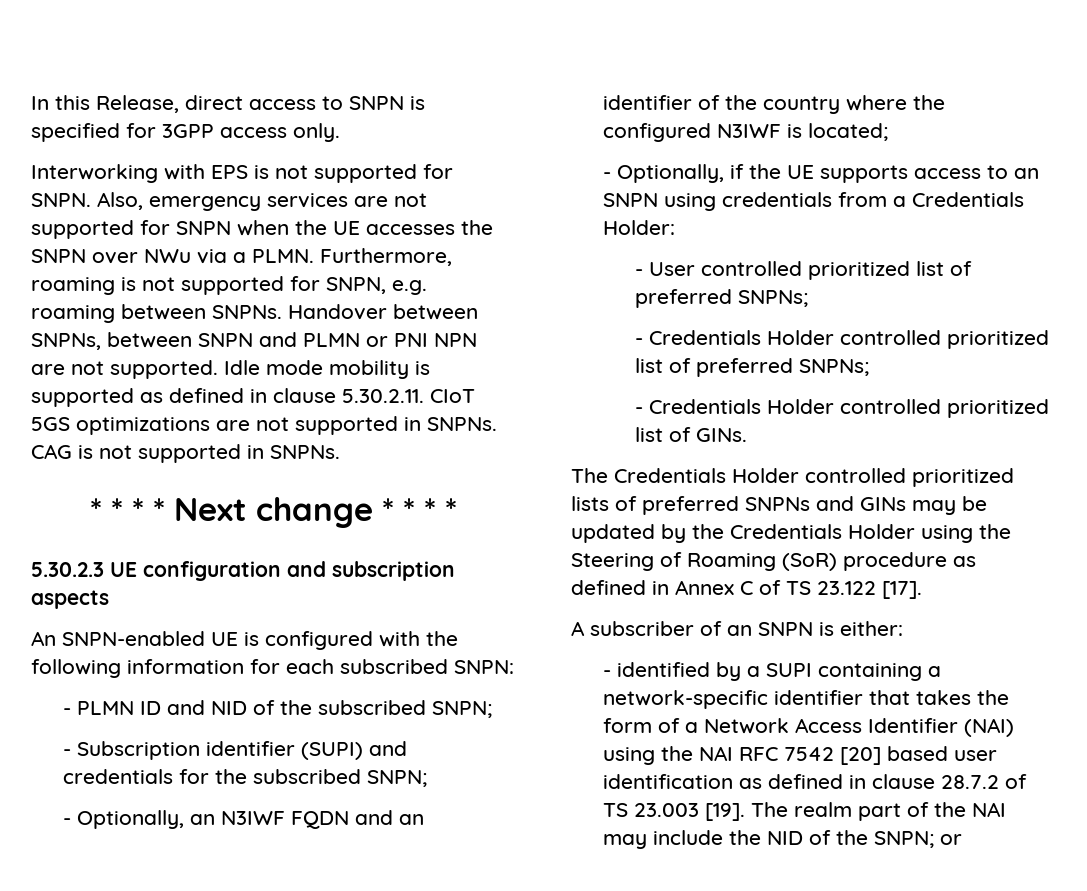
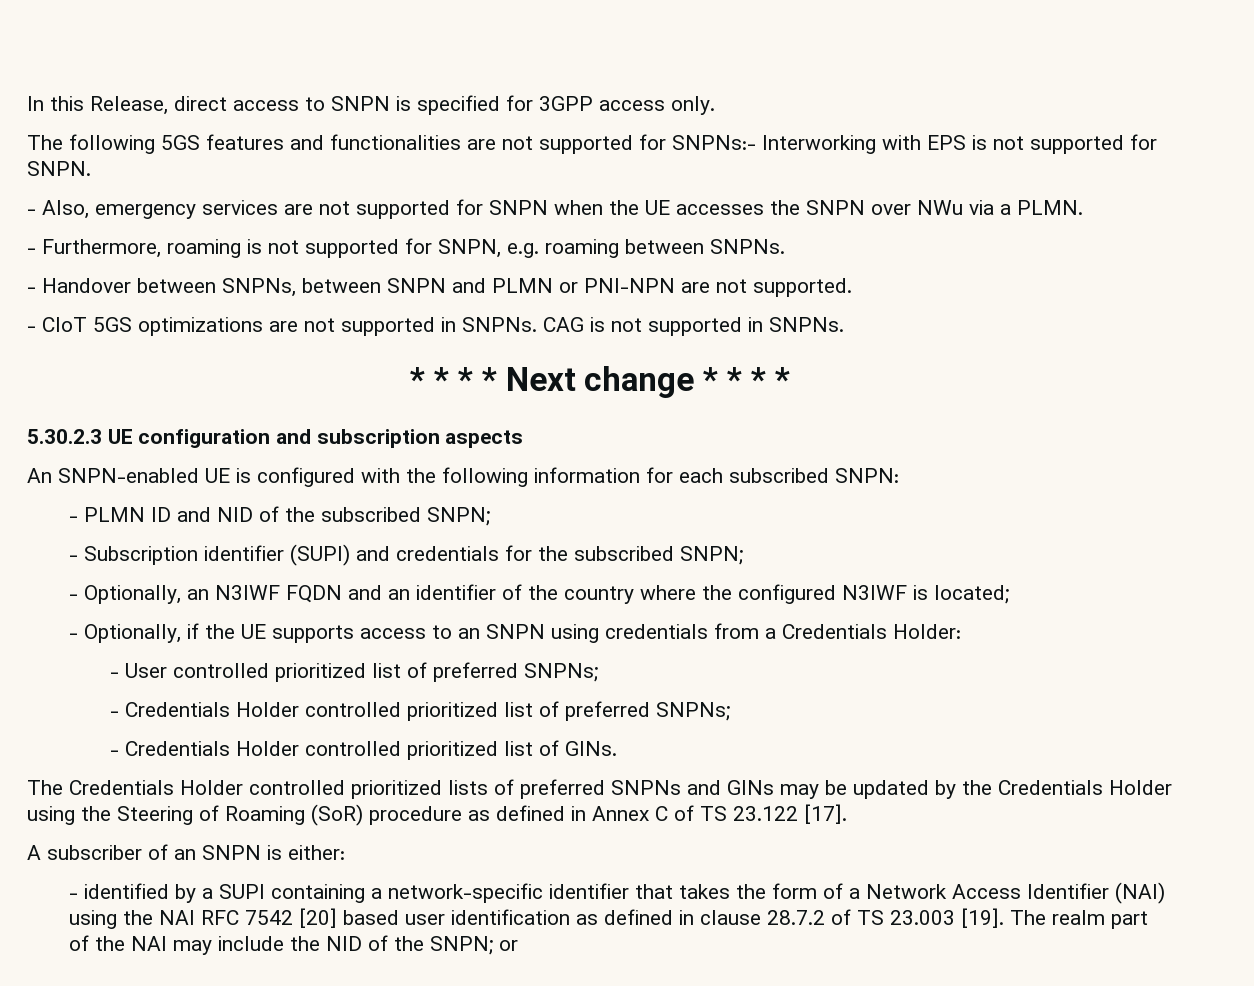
- Interworking with EPS is not supported for SNPN. Also, emergency services are not supported for SNPN when the UE accesses the SNPN over NWu via a PLMN. Furthermore, roaming is not supported for SNPN, e.g. roaming between SNPNs. Handover between SNPNs, between SNPN and PLMN or PNI NPN are not supported. Idle mode mobility is supported as defined in clause 5.30.2.11. CIoT 5GS optimizations are not supported in SNPNs.
+ The following 5GS features and functionalities are not supported for SNPNs:- Interworking with EPS is not supported for SNPN.
+ - Also, emergency services are not supported for SNPN when the UE accesses the SNPN over NWu via a PLMN.
+ - Furthermore, roaming is not supported for SNPN, e.g. roaming between SNPNs.
+ - Handover between SNPNs, between SNPN and PLMN or PNI-NPN are not supported.
+ - CIoT 5GS optimizations are not supported in SNPNs.

